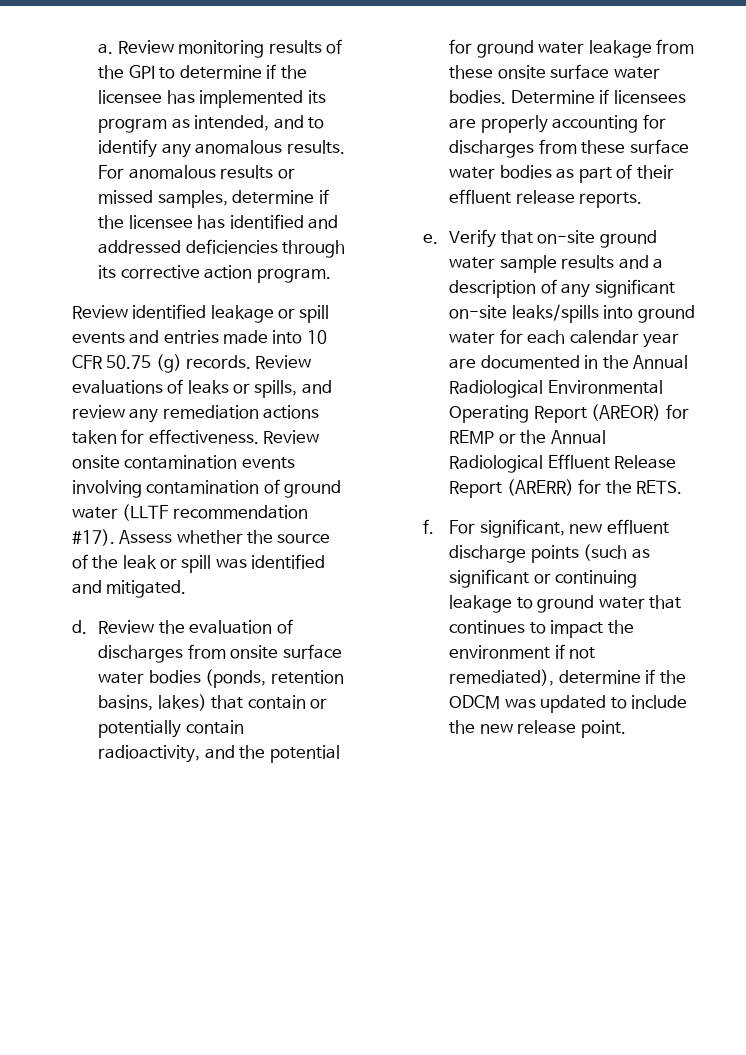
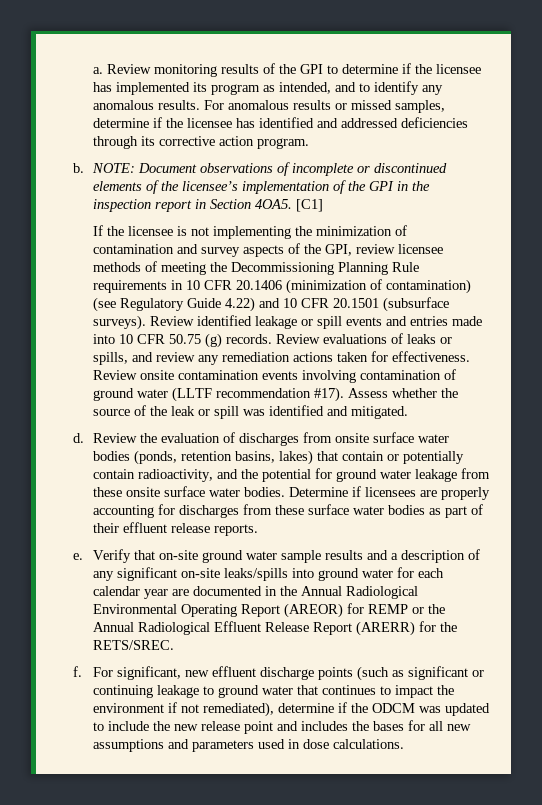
+ b. NOTE: Document observations of incomplete or discontinued elements of the licensee’s implementation of the GPI in the inspection report in Section 4OA5. [C1]
+ If the licensee is not implementing the minimization of contamination and survey aspects of the GPI, review licensee methods of meeting the Decommissioning Planning Rule requirements in 10 CFR 20.1406 (minimization of contamination) (see Regulatory Guide 4.22) and 10 CFR 20.1501 (subsurface surveys).
- Verify that on-site ground water sample results and a description of any significant on-site leaks/spills into ground water for each calendar year are documented in the Annual Radiological Environmental Operating Report (AREOR) for REMP or the Annual Radiological Effluent Release Report (ARERR) for the RETS.
+ Verify that on-site ground water sample results and a description of any significant on-site leaks/spills into ground water for each calendar year are documented in the Annual Radiological Environmental Operating Report (AREOR) for REMP or the Annual Radiological Effluent Release Report (ARERR) for the RETS/SREC.
- For significant, new effluent discharge points (such as significant or continuing leakage to ground water that continues to impact the environment if not remediated), determine if the ODCM was updated to include the new release point.
+ For significant, new effluent discharge points (such as significant or continuing leakage to ground water that continues to impact the environment if not remediated), determine if the ODCM was updated to include the new release point and includes the bases for all new assumptions and parameters used in dose calculations.

